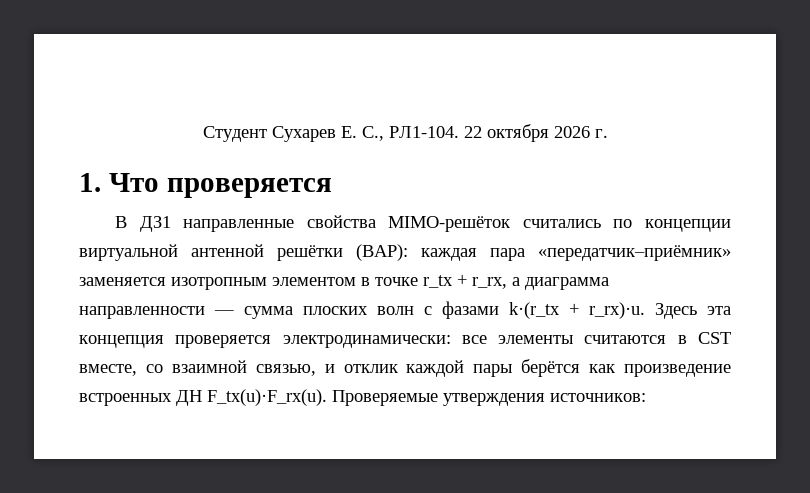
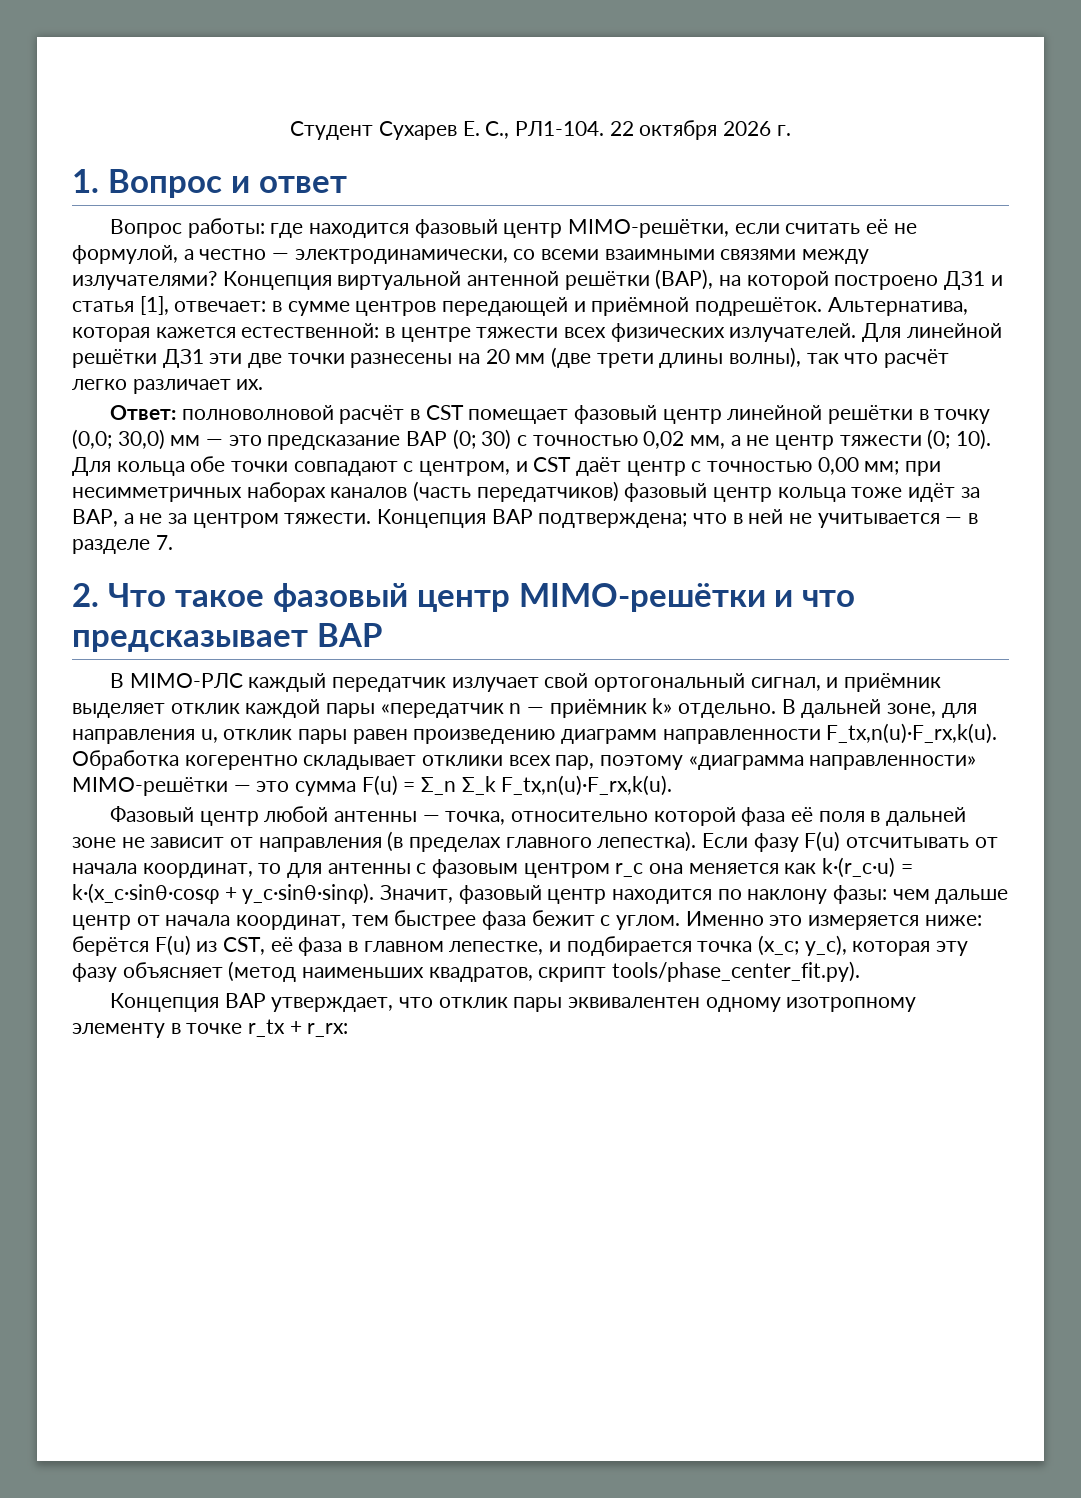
- 1. Что проверяется
- В ДЗ1 направленные свойства MIMO-решёток считались по концепции виртуальной антенной решётки (ВАР): каждая пара «передатчик–приёмник» заменяется изотропным элементом в точке r_tx + r_rx, а диаграмма направленности — сумма плоских волн с фазами k·(r_tx + r_rx)·u. Здесь эта концепция проверяется электродинамически: все элементы считаются в CST вместе, со взаимной связью, и отклик каждой пары берётся как произведение встроенных ДН F_tx(u)·F_rx(u). Проверяемые утверждения источников:
+ 1. Вопрос и ответ
+ Вопрос работы: где находится фазовый центр MIMO-решётки, если считать её не формулой, а честно — электродинамически, со всеми взаимными связями между излучателями? Концепция виртуальной антенной решётки (ВАР), на которой построено ДЗ1 и статья [1], отвечает: в сумме центров передающей и приёмной подрешёток. Альтернатива, которая кажется естественной: в центре тяжести всех физических излучателей. Для линейной решётки ДЗ1 эти две точки разнесены на 20 мм (две трети длины волны), так что расчёт легко различает их.
+ Ответ: полноволновой расчёт в CST помещает фазовый центр линейной решётки в точку (0,0; 30,0) мм — это предсказание ВАР (0; 30) с точностью 0,02 мм, а не центр тяжести (0; 10). Для кольца обе точки совпадают с центром, и CST даёт центр с точностью 0,00 мм; при несимметричных наборах каналов (часть передатчиков) фазовый центр кольца тоже идёт за ВАР, а не за центром тяжести. Концепция ВАР подтверждена; что в ней не учитывается — в разделе 7.
+ 2. Что такое фазовый центр MIMO-решётки и что предсказывает ВАР
+ В MIMO-РЛС каждый передатчик излучает свой ортогональный сигнал, и приёмник выделяет отклик каждой пары «передатчик n — приёмник k» отдельно. В дальней зоне, для направления u, отклик пары равен произведению диаграмм направленности F_tx,n(u)·F_rx,k(u). Обработка когерентно складывает отклики всех пар, поэтому «диаграмма направленности» MIMO-решётки — это сумма F(u) = Σ_n Σ_k F_tx,n(u)·F_rx,k(u).
+ Фазовый центр любой антенны — точка, относительно которой фаза её поля в дальней зоне не зависит от направления (в пределах главного лепестка). Если фазу F(u) отсчитывать от начала координат, то для антенны с фазовым центром r_c она меняется как k·(r_c·u) = k·(x_c·sinθ·cosφ + y_c·sinθ·sinφ). Значит, фазовый центр находится по наклону фазы: чем дальше центр от начала координат, тем быстрее фаза бежит с углом. Именно это измеряется ниже: берётся F(u) из CST, её фаза в главном лепестке, и подбирается точка (x_c; y_c), которая эту фазу объясняет (метод наименьших квадратов, скрипт tools/phase_center_fit.py).
+ Концепция ВАР утверждает, что отклик пары эквивалентен одному изотропному элементу в точке r_tx + r_rx:

